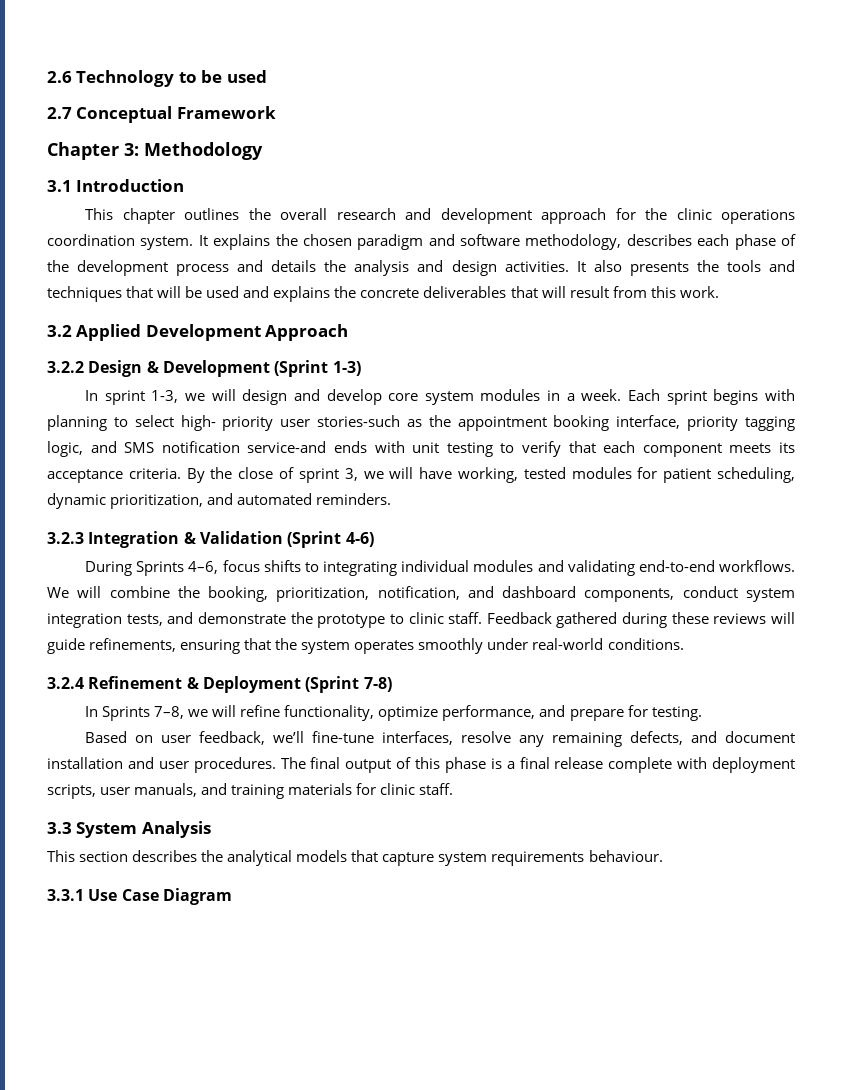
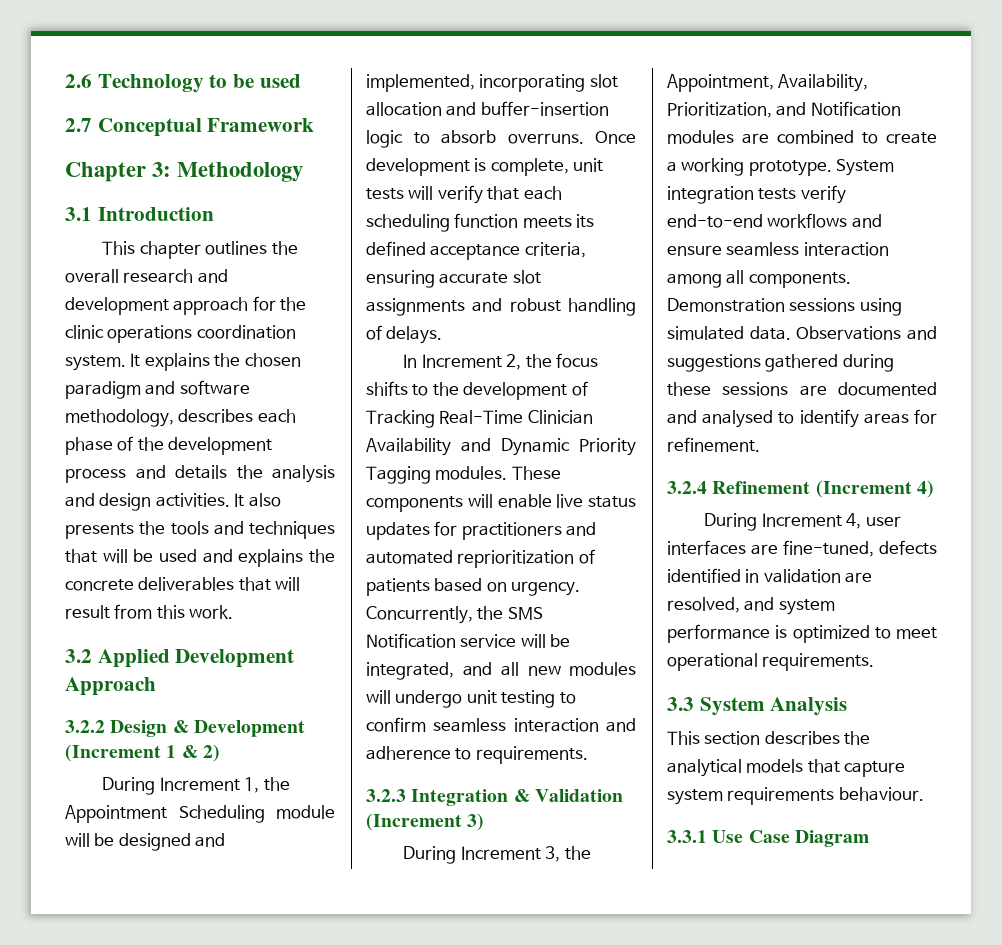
- 3.2.2 Design & Development (Sprint 1-3)
- In sprint 1-3, we will design and develop core system modules in a week. Each sprint begins with planning to select high- priority user stories-such as the appointment booking interface, priority tagging logic, and SMS notification service-and ends with unit testing to verify that each component meets its acceptance criteria. By the close of sprint 3, we will have working, tested modules for patient scheduling, dynamic prioritization, and automated reminders.
+ 3.2.2 Design & Development (Increment 1 & 2)
+ During Increment 1, the Appointment Scheduling module will be designed and implemented, incorporating slot allocation and buffer-insertion logic to absorb overruns. Once development is complete, unit tests will verify that each scheduling function meets its defined acceptance criteria, ensuring accurate slot assignments and robust handling of delays.
+ In Increment 2, the focus shifts to the development of Tracking Real-Time Clinician Availability and Dynamic Priority Tagging modules. These components will enable live status updates for practitioners and automated reprioritization of patients based on urgency. Concurrently, the SMS Notification service will be integrated, and all new modules will undergo unit testing to confirm seamless interaction and adherence to requirements.
- 3.2.3 Integration & Validation (Sprint 4-6)
- During Sprints 4–6, focus shifts to integrating individual modules and validating end-to-end workflows. We will combine the booking, prioritization, notification, and dashboard components, conduct system integration tests, and demonstrate the prototype to clinic staff. Feedback gathered during these reviews will guide refinements, ensuring that the system operates smoothly under real-world conditions.
- 3.2.4 Refinement & Deployment (Sprint 7-8)
- In Sprints 7–8, we will refine functionality, optimize performance, and prepare for testing.
- Based on user feedback, we’ll fine-tune interfaces, resolve any remaining defects, and document installation and user procedures. The final output of this phase is a final release complete with deployment scripts, user manuals, and training materials for clinic staff.
+ 3.2.3 Integration & Validation (Increment 3)
+ During Increment 3, the Appointment, Availability, Prioritization, and Notification modules are combined to create a working prototype. System integration tests verify end-to-end workflows and ensure seamless interaction among all components. Demonstration sessions using simulated data. Observations and suggestions gathered during these sessions are documented and analysed to identify areas for refinement.
+ 3.2.4 Refinement (Increment 4)
+ During Increment 4, user interfaces are fine-tuned, defects identified in validation are resolved, and system performance is optimized to meet operational requirements.

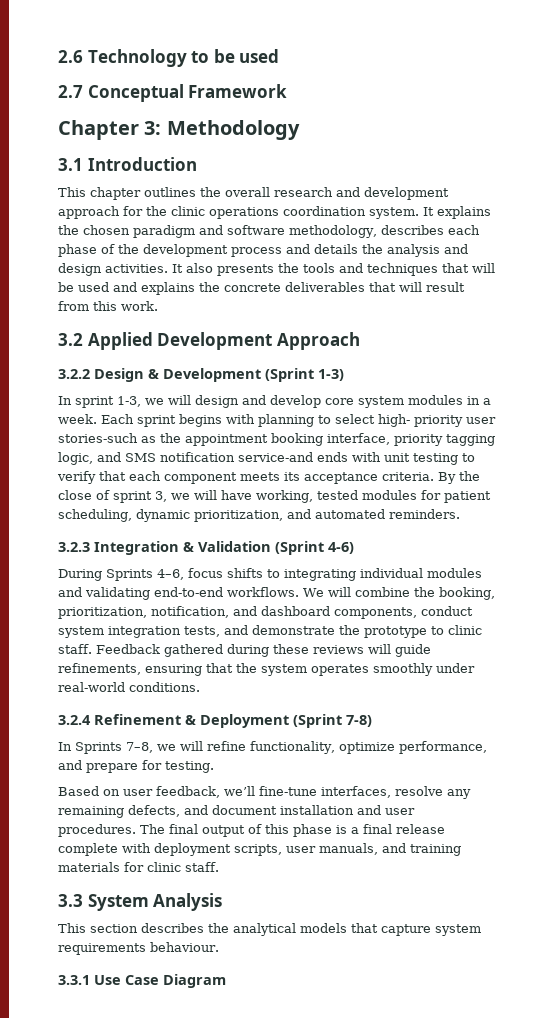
- 3.2.2 Design & Development (Increment 1 & 2)
- During Increment 1, the Appointment Scheduling module will be designed and implemented, incorporating slot allocation and buffer-insertion logic to absorb overruns. Once development is complete, unit tests will verify that each scheduling function meets its defined acceptance criteria, ensuring accurate slot assignments and robust handling of delays.
- In Increment 2, the focus shifts to the development of Tracking Real-Time Clinician Availability and Dynamic Priority Tagging modules. These components will enable live status updates for practitioners and automated reprioritization of patients based on urgency. Concurrently, the SMS Notification service will be integrated, and all new modules will undergo unit testing to confirm seamless interaction and adherence to requirements.
+ 3.2.2 Design & Development (Sprint 1-3)
+ In sprint 1-3, we will design and develop core system modules in a week. Each sprint begins with planning to select high- priority user stories-such as the appointment booking interface, priority tagging logic, and SMS notification service-and ends with unit testing to verify that each component meets its acceptance criteria. By the close of sprint 3, we will have working, tested modules for patient scheduling, dynamic prioritization, and automated reminders.
- 3.2.3 Integration & Validation (Increment 3)
- During Increment 3, the Appointment, Availability, Prioritization, and Notification modules are combined to create a working prototype. System integration tests verify end-to-end workflows and ensure seamless interaction among all components. Demonstration sessions using simulated data. Observations and suggestions gathered during these sessions are documented and analysed to identify areas for refinement.
- 3.2.4 Refinement (Increment 4)
- During Increment 4, user interfaces are fine-tuned, defects identified in validation are resolved, and system performance is optimized to meet operational requirements.
+ 3.2.3 Integration & Validation (Sprint 4-6)
+ During Sprints 4–6, focus shifts to integrating individual modules and validating end-to-end workflows. We will combine the booking, prioritization, notification, and dashboard components, conduct system integration tests, and demonstrate the prototype to clinic staff. Feedback gathered during these reviews will guide refinements, ensuring that the system operates smoothly under real-world conditions.
+ 3.2.4 Refinement & Deployment (Sprint 7-8)
+ In Sprints 7–8, we will refine functionality, optimize performance, and prepare for testing.
+ Based on user feedback, we’ll fine-tune interfaces, resolve any remaining defects, and document installation and user procedures. The final output of this phase is a final release complete with deployment scripts, user manuals, and training materials for clinic staff.

